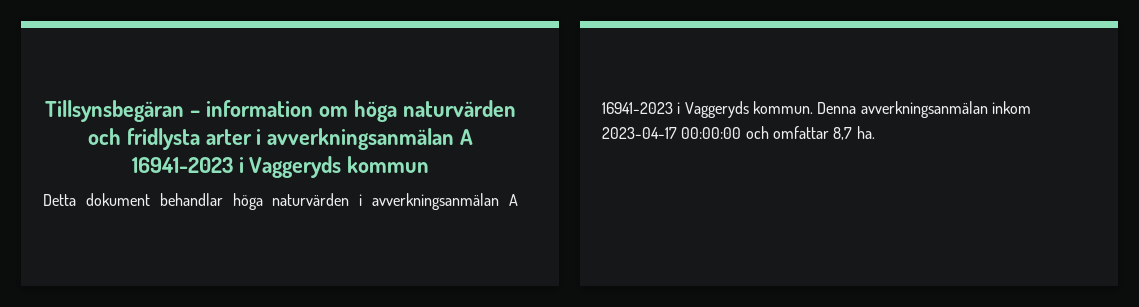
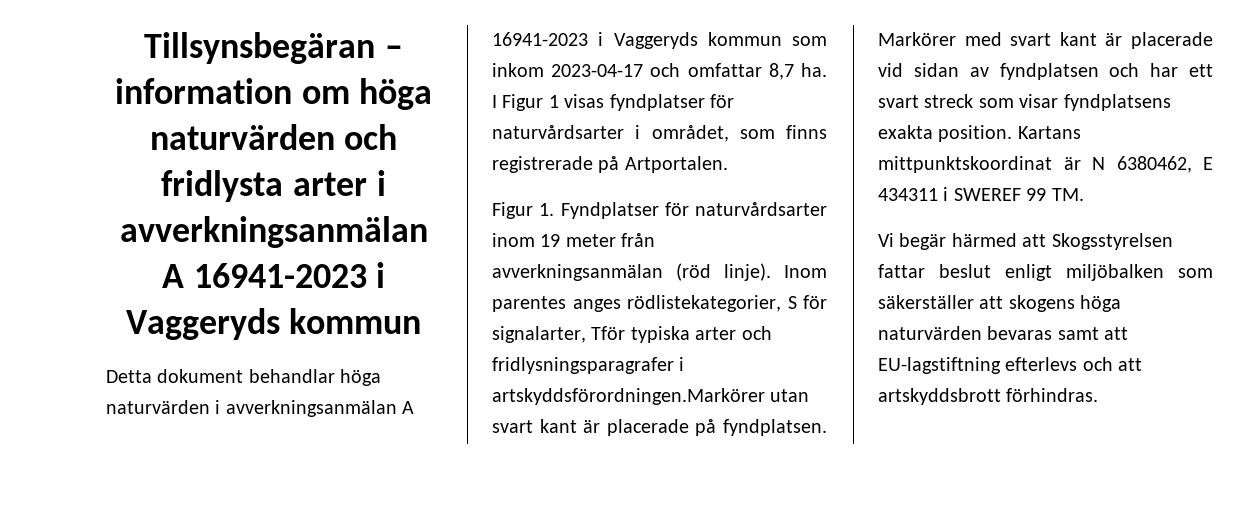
- Detta dokument behandlar höga naturvärden i avverkningsanmälan A 16941-2023 i Vaggeryds kommun. Denna avverkningsanmälan inkom 2023-04-17 00:00:00 och omfattar 8,7 ha.
+ Detta dokument behandlar höga naturvärden i avverkningsanmälan A 16941-2023 i Vaggeryds kommun som inkom 2023-04-17 och omfattar 8,7 ha.
+ I Figur 1 visas fyndplatser för naturvårdsarter i området, som finns registrerade på Artportalen.
+ Figur 1. Fyndplatser för naturvårdsarter inom 19 meter från avverkningsanmälan (röd linje). Inom parentes anges rödlistekategorier, S för signalarter, Tför typiska arter och fridlysningsparagrafer i artskyddsförordningen.Markörer utan svart kant är placerade på fyndplatsen. Markörer med svart kant är placerade vid sidan av fyndplatsen och har ett svart streck som visar fyndplatsens exakta position. Kartans mittpunktskoordinat är N 6380462, E 434311 i SWEREF 99 TM.
+ Vi begär härmed att Skogsstyrelsen fattar beslut enligt miljöbalken som säkerställer att skogens höga naturvärden bevaras samt att EU-lagstiftning efterlevs och att artskyddsbrott förhindras.

